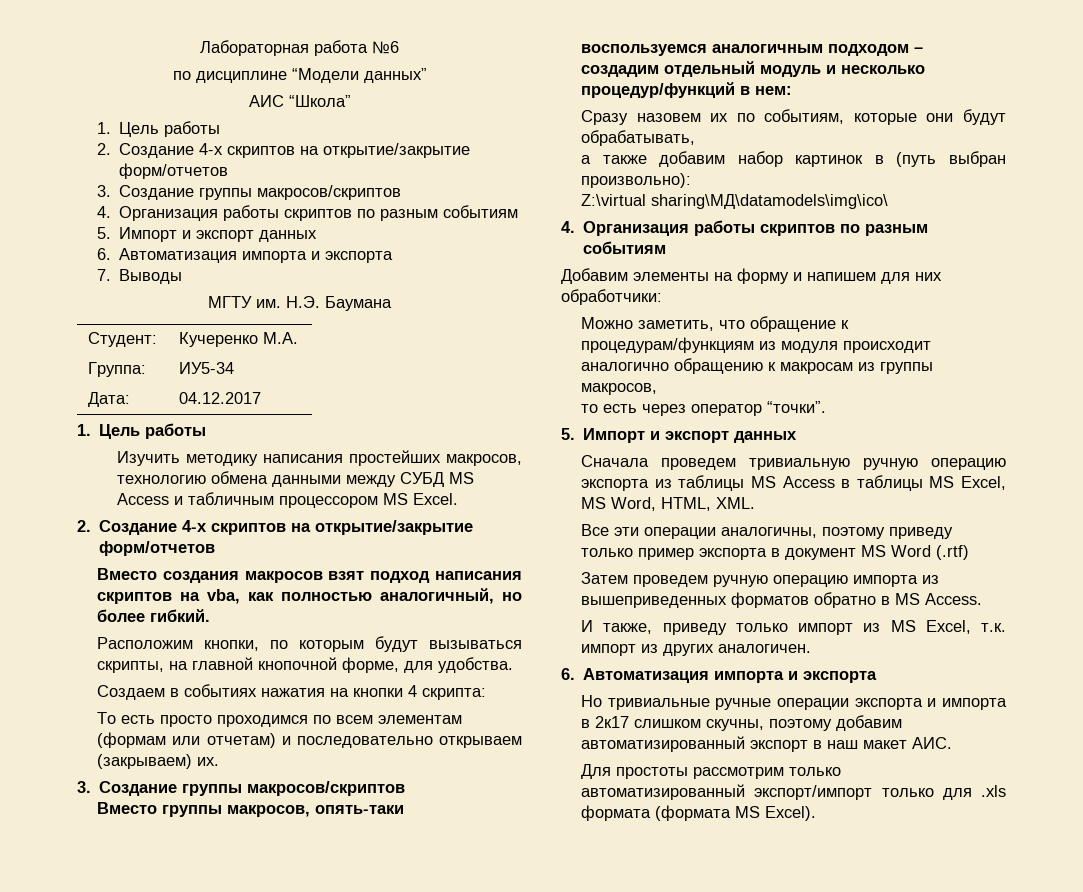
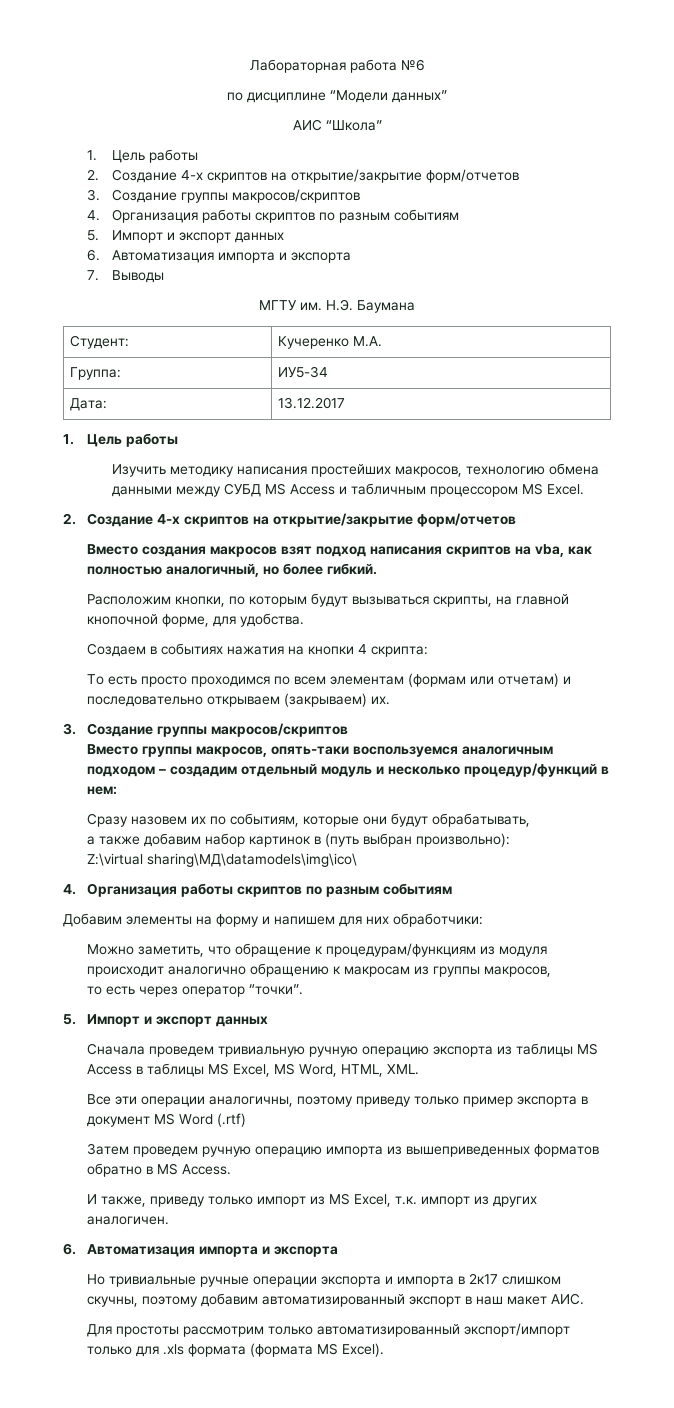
- Дата: | 04.12.2017
+ Дата: | 13.12.2017

